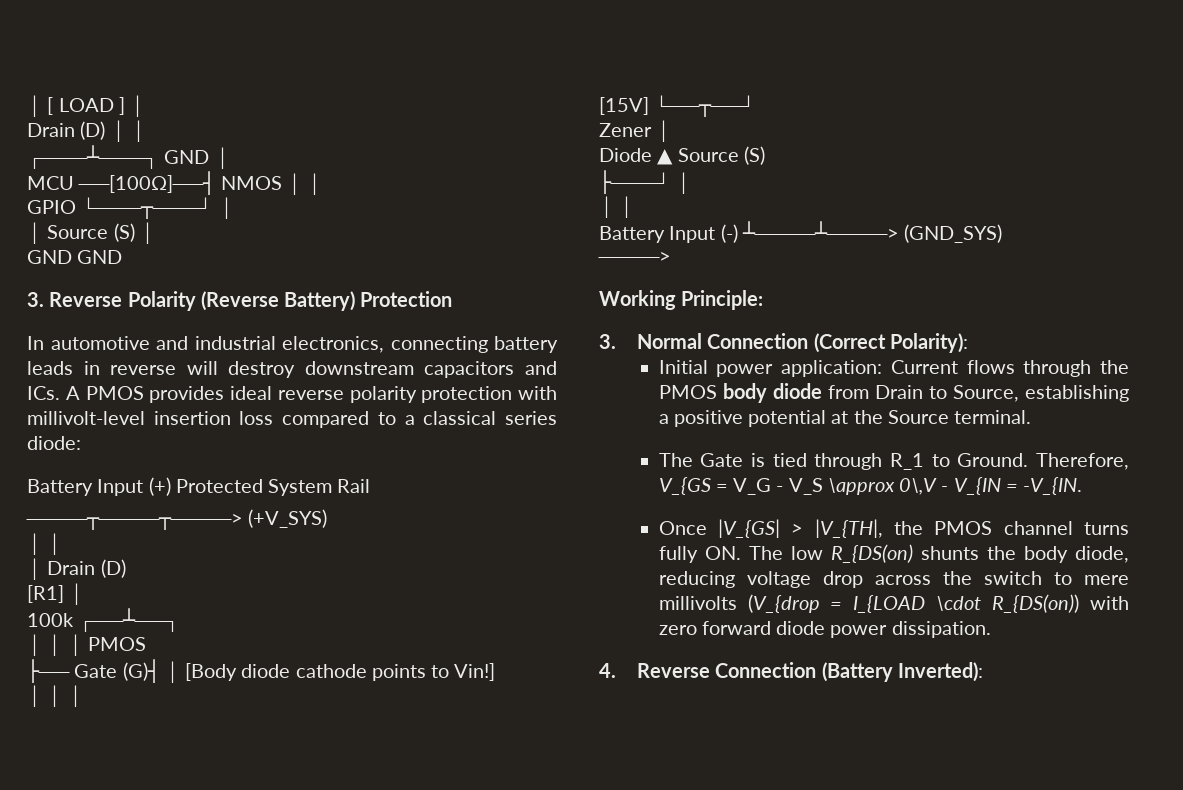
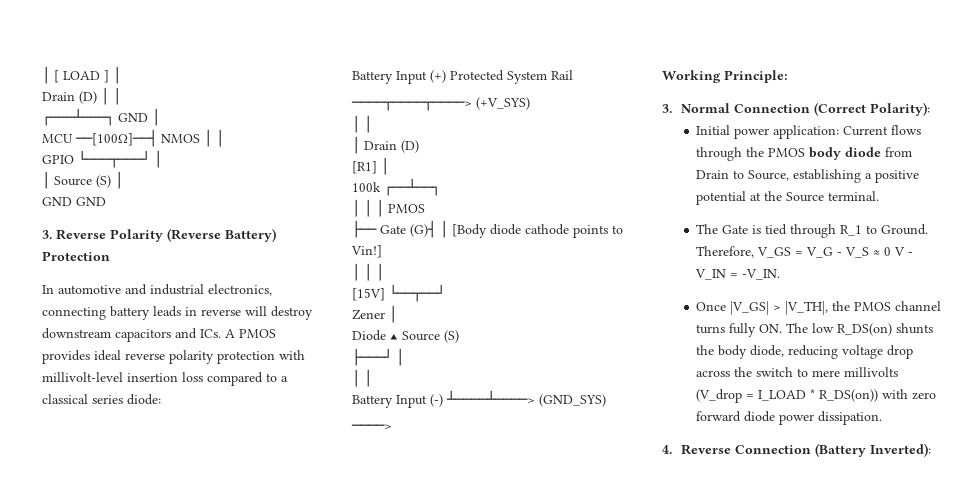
- Therefore, V_{GS = V_G - V_S \approx 0\,V - V_{IN = -V_{IN.
- Once |V_{GS| > |V_{TH|, the PMOS channel turns fully ON. The low R_{DS(on) shunts the body diode, reducing voltage drop across the switch to mere millivolts (V_{drop = I_{LOAD \cdot R_{DS(on)) with zero forward diode power dissipation.
+ Therefore, V_GS = V_G - V_S ≈ 0 V - V_IN = -V_IN.
+ Once |V_GS| > |V_TH|, the PMOS channel turns fully ON. The low R_DS(on) shunts the body diode, reducing voltage drop across the switch to mere millivolts (V_drop = I_LOAD * R_DS(on)) with zero forward diode power dissipation.

